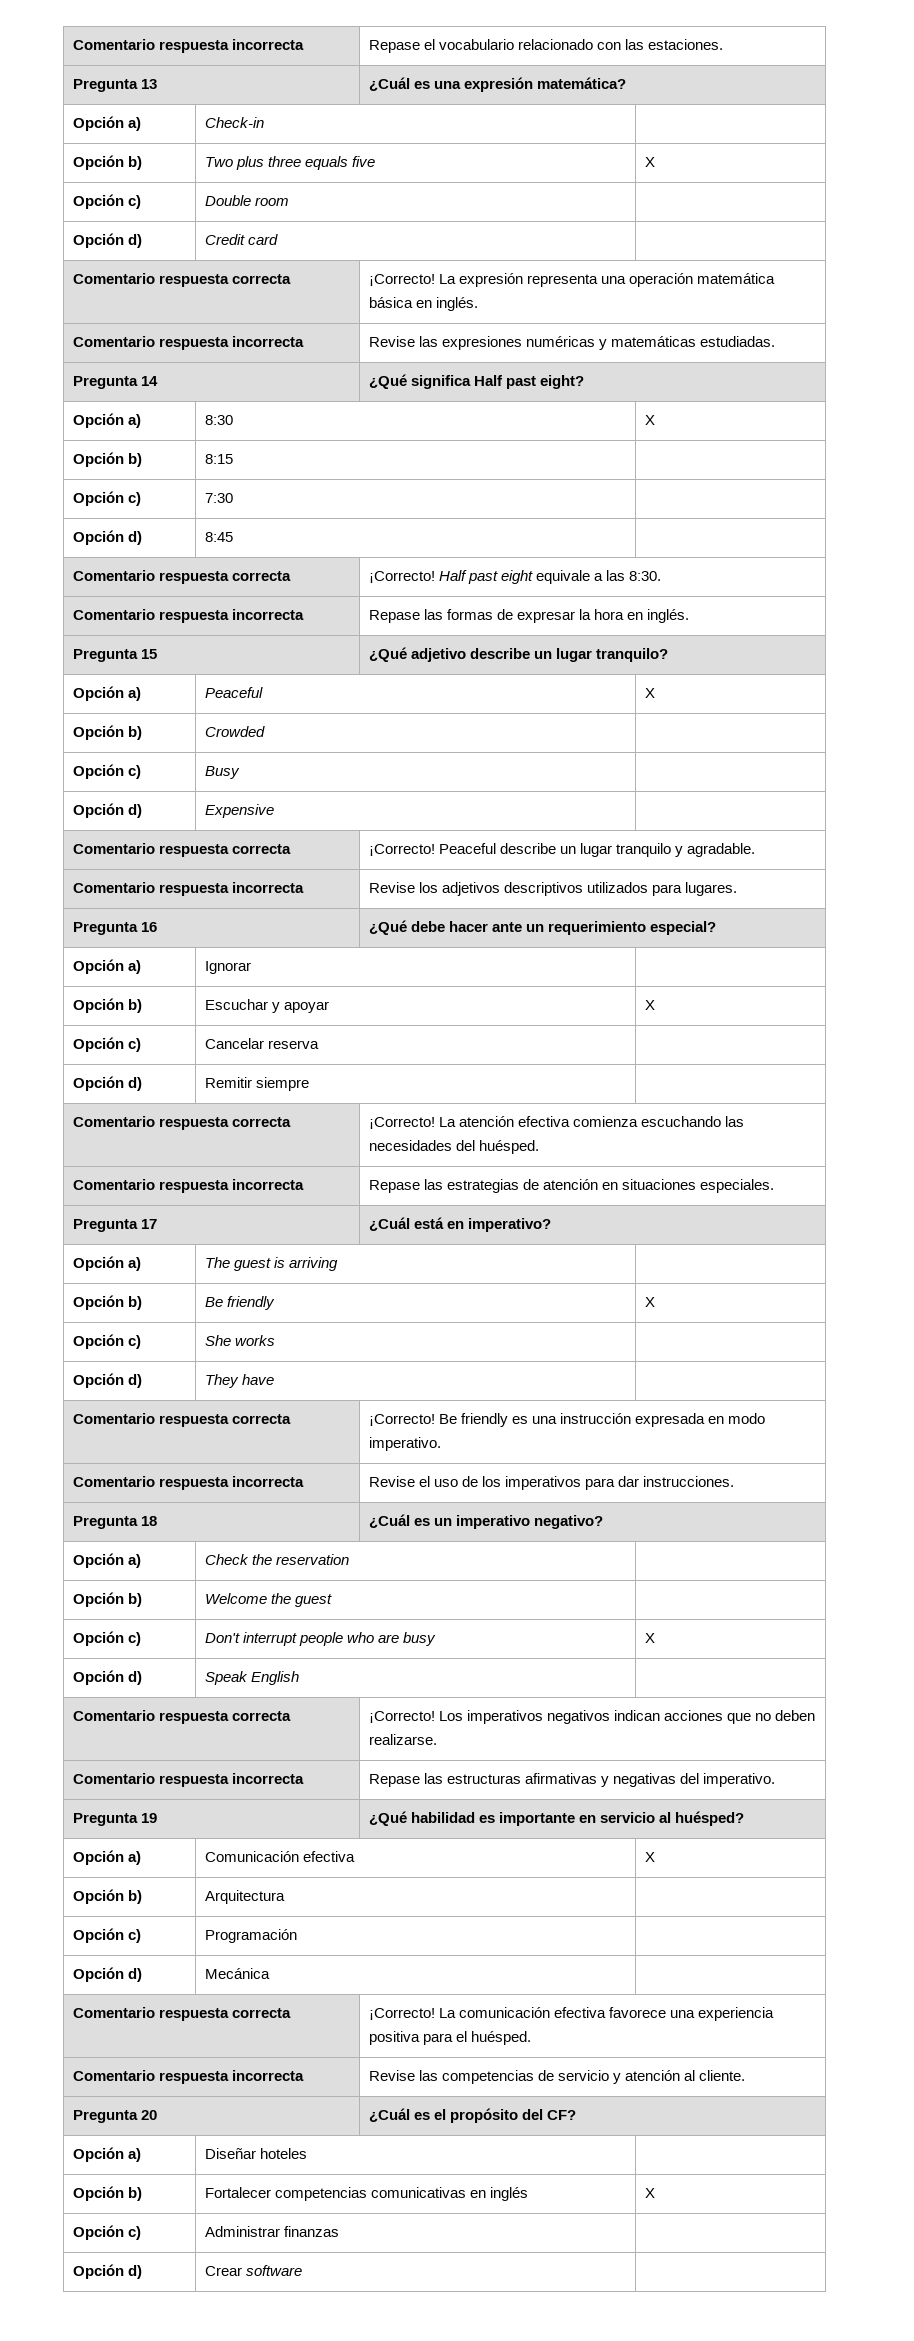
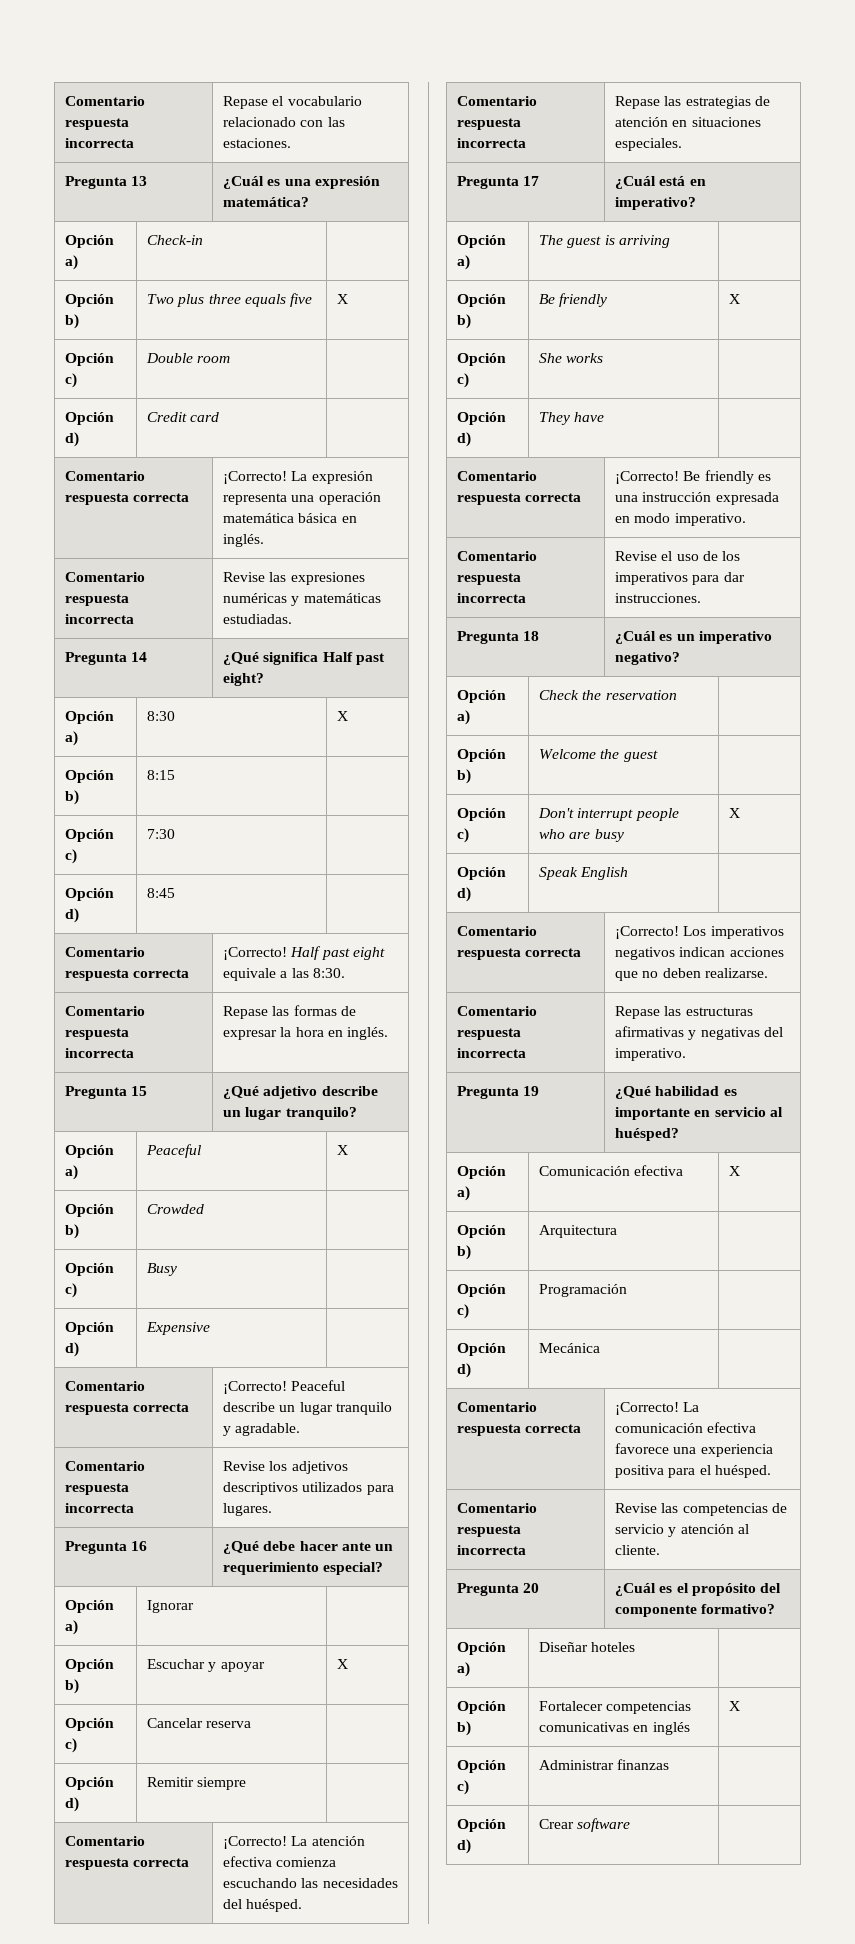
- Pregunta 20 | ¿Cuál es el propósito del CF?
+ Pregunta 20 | ¿Cuál es el propósito del componente formativo?

